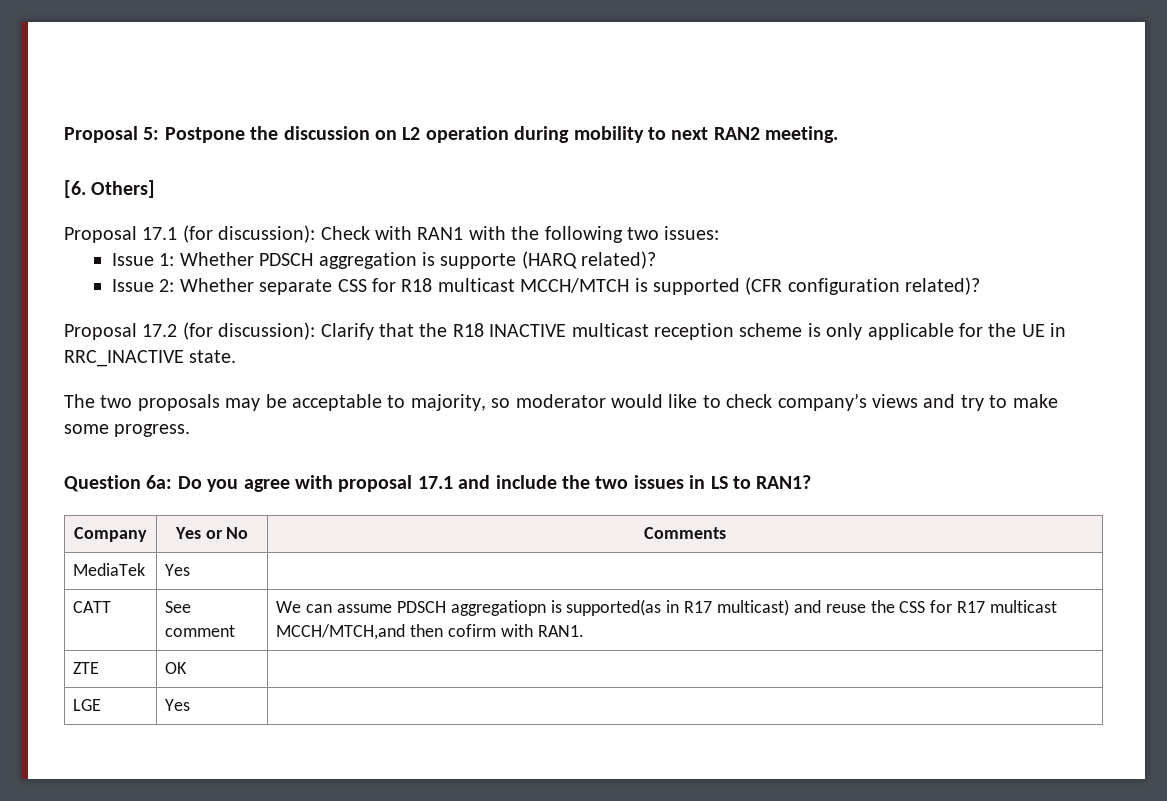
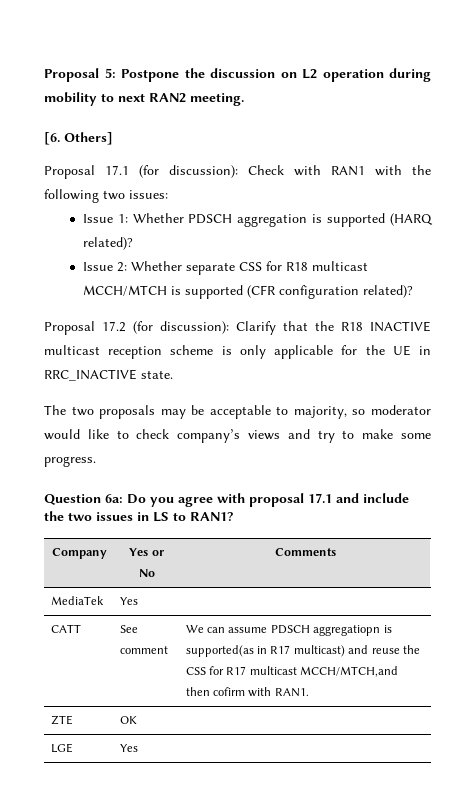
- Issue 1: Whether PDSCH aggregation is supporte (HARQ related)?
+ Issue 1: Whether PDSCH aggregation is supported (HARQ related)?

